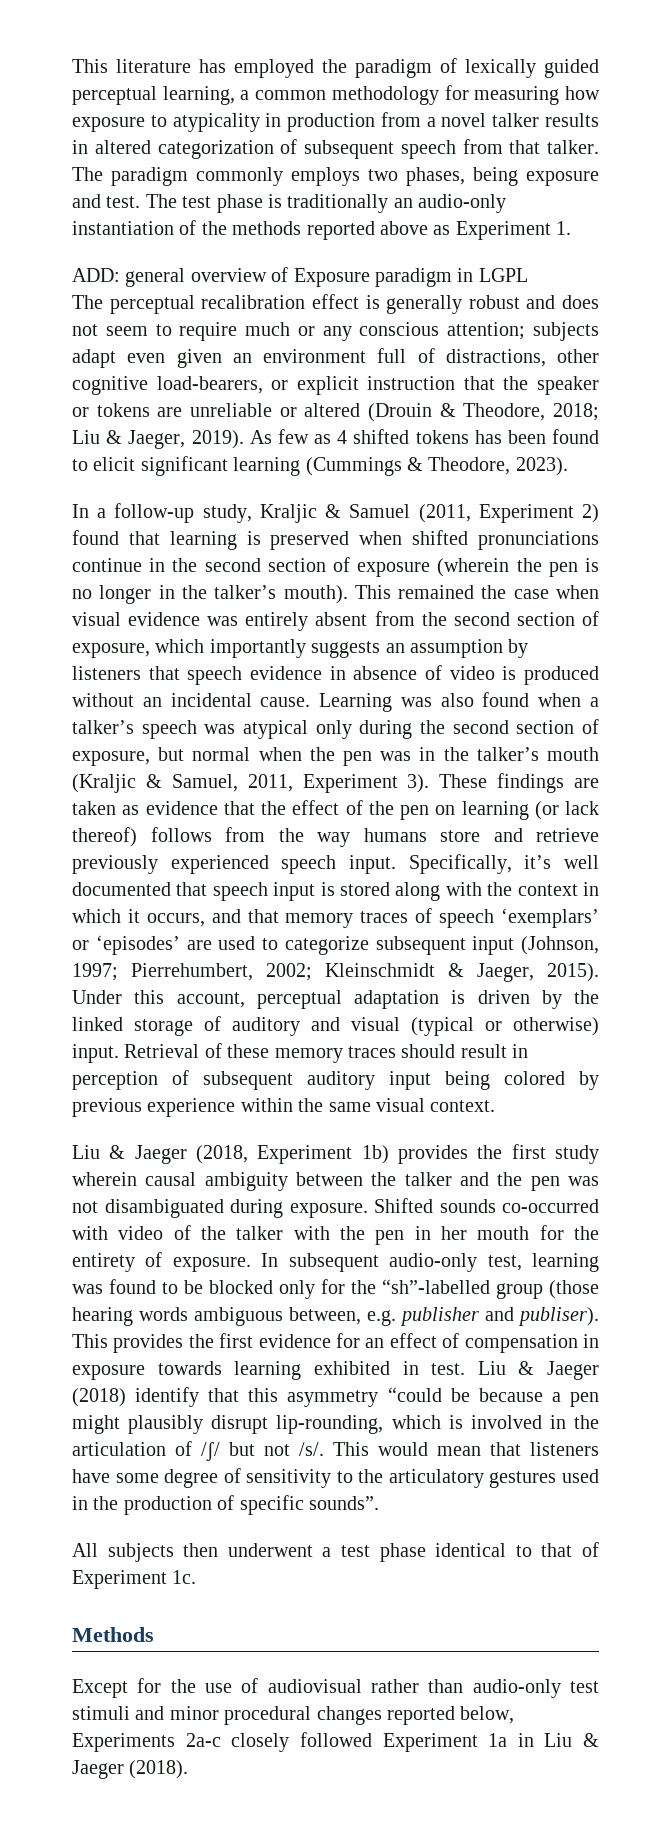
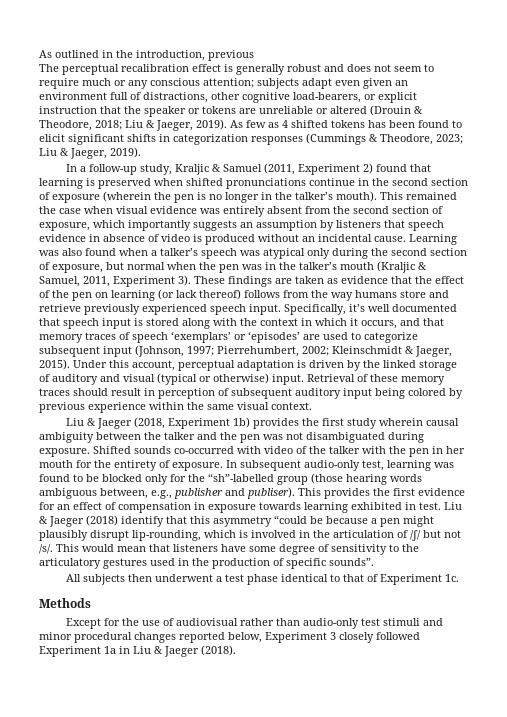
- This literature has employed the paradigm of lexically guided perceptual learning, a common methodology for measuring how exposure to atypicality in production from a novel talker results in altered categorization of subsequent speech from that talker. The paradigm commonly employs two phases, being exposure and test. The test phase is traditionally an audio-only instantiation of the methods reported above as Experiment 1.
- ADD: general overview of Exposure paradigm in LGPL
+ As outlined in the introduction, previous
- As few as 4 shifted tokens has been found to elicit significant learning (Cummings & Theodore, 2023).
+ As few as 4 shifted tokens has been found to elicit significant shifts in categorization responses (Cummings & Theodore, 2023; Liu & Jaeger, 2019).
- In subsequent audio-only test, learning was found to be blocked only for the “sh”-labelled group (those hearing words ambiguous between, e.g. publisher and publiser).
+ In subsequent audio-only test, learning was found to be blocked only for the “sh”-labelled group (those hearing words ambiguous between, e.g., publisher and publiser).
- Except for the use of audiovisual rather than audio-only test stimuli and minor procedural changes reported below, Experiments 2a-c closely followed Experiment 1a in Liu & Jaeger (2018).
+ Except for the use of audiovisual rather than audio-only test stimuli and minor procedural changes reported below, Experiment 3 closely followed Experiment 1a in Liu & Jaeger (2018).

